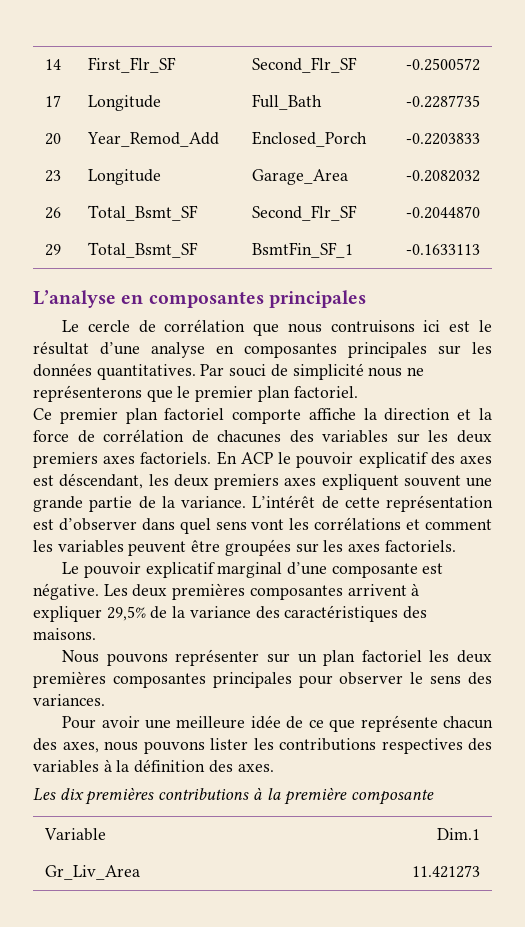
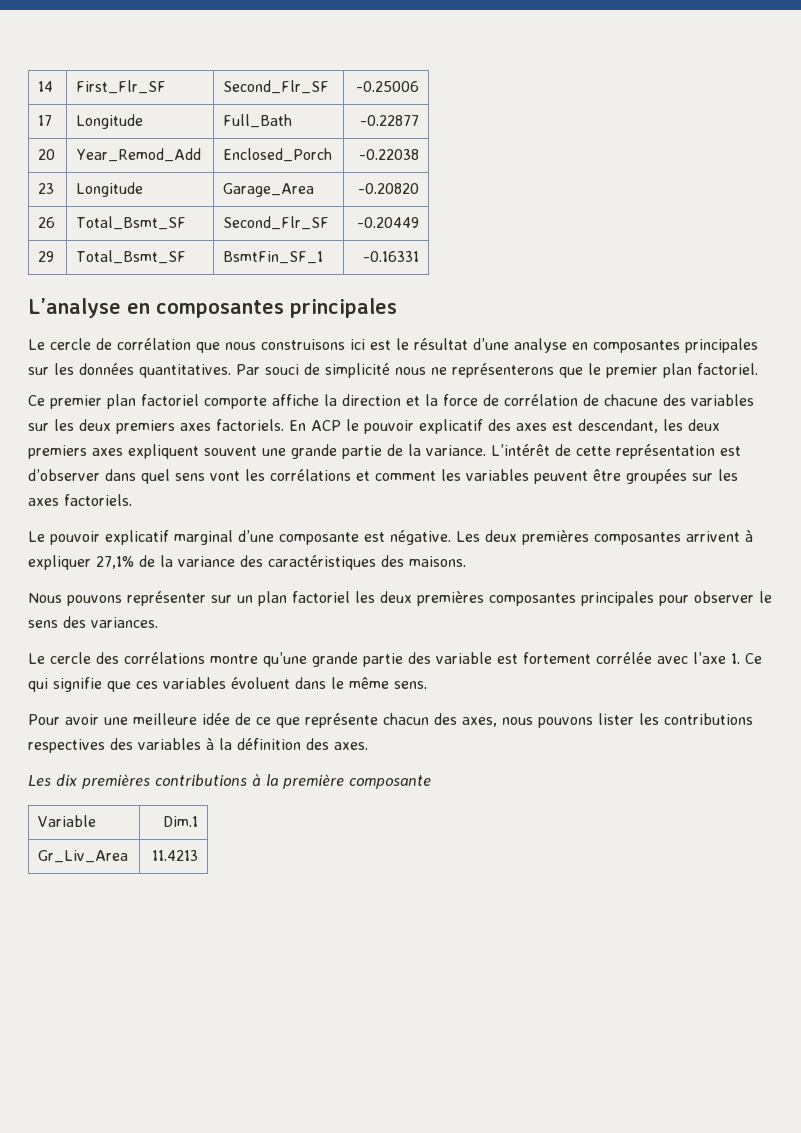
- 14 | First_Flr_SF | Second_Flr_SF | -0.2500572
+ 14 | First_Flr_SF | Second_Flr_SF | -0.25006
- 17 | Longitude | Full_Bath | -0.2287735
+ 17 | Longitude | Full_Bath | -0.22877
- 20 | Year_Remod_Add | Enclosed_Porch | -0.2203833
+ 20 | Year_Remod_Add | Enclosed_Porch | -0.22038
- 23 | Longitude | Garage_Area | -0.2082032
+ 23 | Longitude | Garage_Area | -0.20820
- 26 | Total_Bsmt_SF | Second_Flr_SF | -0.2044870
+ 26 | Total_Bsmt_SF | Second_Flr_SF | -0.20449
- 29 | Total_Bsmt_SF | BsmtFin_SF_1 | -0.1633113
+ 29 | Total_Bsmt_SF | BsmtFin_SF_1 | -0.16331
- Le cercle de corrélation que nous contruisons ici est le résultat d’une analyse en composantes principales sur les données quantitatives.
+ Le cercle de corrélation que nous construisons ici est le résultat d’une analyse en composantes principales sur les données quantitatives.
- Ce premier plan factoriel comporte affiche la direction et la force de corrélation de chacunes des variables sur les deux premiers axes factoriels.
+ Ce premier plan factoriel comporte affiche la direction et la force de corrélation de chacune des variables sur les deux premiers axes factoriels.
- En ACP le pouvoir explicatif des axes est déscendant, les deux premiers axes expliquent souvent une grande partie de la variance.
+ En ACP le pouvoir explicatif des axes est descendant, les deux premiers axes expliquent souvent une grande partie de la variance.
- Les deux premières composantes arrivent à expliquer 29,5% de la variance des caractéristiques des maisons.
+ Les deux premières composantes arrivent à expliquer 27,1% de la variance des caractéristiques des maisons.
+ Le cercle des corrélations montre qu’une grande partie des variable est fortement corrélée avec l’axe 1. Ce qui signifie que ces variables évoluent dans le même sens.
- Gr_Liv_Area | 11.421273
+ Gr_Liv_Area | 11.4213

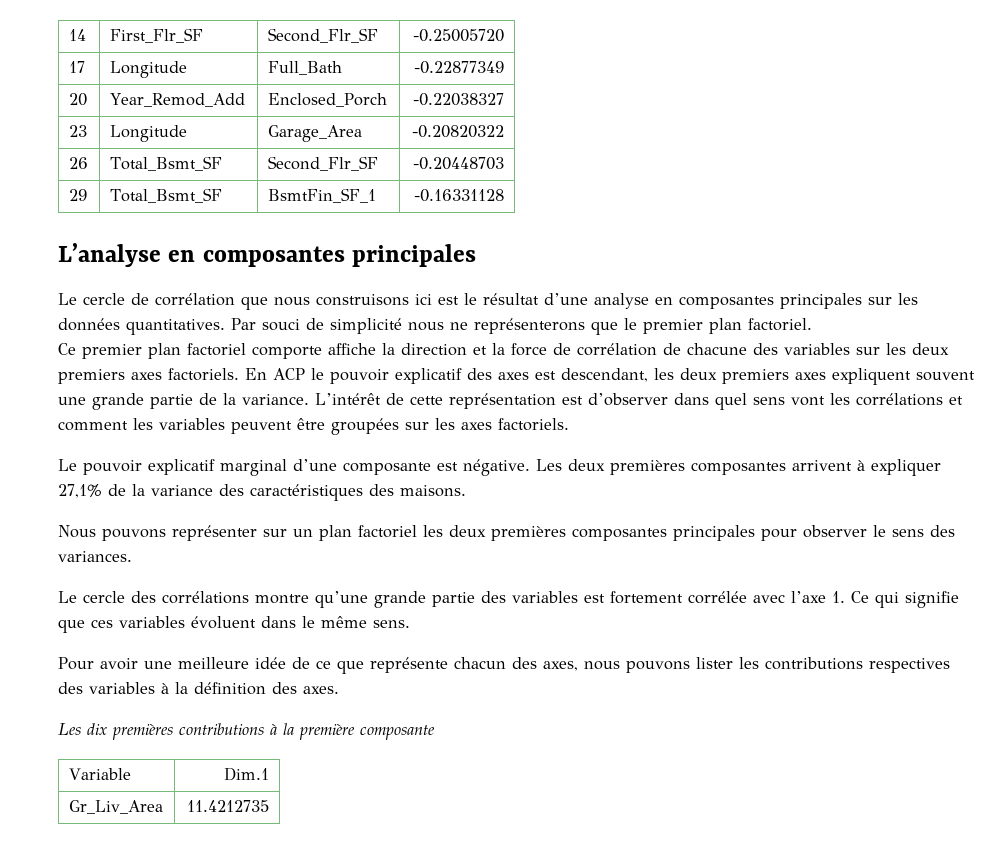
- 14 | First_Flr_SF | Second_Flr_SF | -0.25006
+ 14 | First_Flr_SF | Second_Flr_SF | -0.25005720
- 17 | Longitude | Full_Bath | -0.22877
+ 17 | Longitude | Full_Bath | -0.22877349
- 20 | Year_Remod_Add | Enclosed_Porch | -0.22038
+ 20 | Year_Remod_Add | Enclosed_Porch | -0.22038327
- 23 | Longitude | Garage_Area | -0.20820
+ 23 | Longitude | Garage_Area | -0.20820322
- 26 | Total_Bsmt_SF | Second_Flr_SF | -0.20449
+ 26 | Total_Bsmt_SF | Second_Flr_SF | -0.20448703
- 29 | Total_Bsmt_SF | BsmtFin_SF_1 | -0.16331
+ 29 | Total_Bsmt_SF | BsmtFin_SF_1 | -0.16331128
- Le cercle des corrélations montre qu’une grande partie des variable est fortement corrélée avec l’axe 1. Ce qui signifie que ces variables évoluent dans le même sens.
+ Le cercle des corrélations montre qu’une grande partie des variables est fortement corrélée avec l’axe 1. Ce qui signifie que ces variables évoluent dans le même sens.
- Gr_Liv_Area | 11.4213
+ Gr_Liv_Area | 11.4212735

